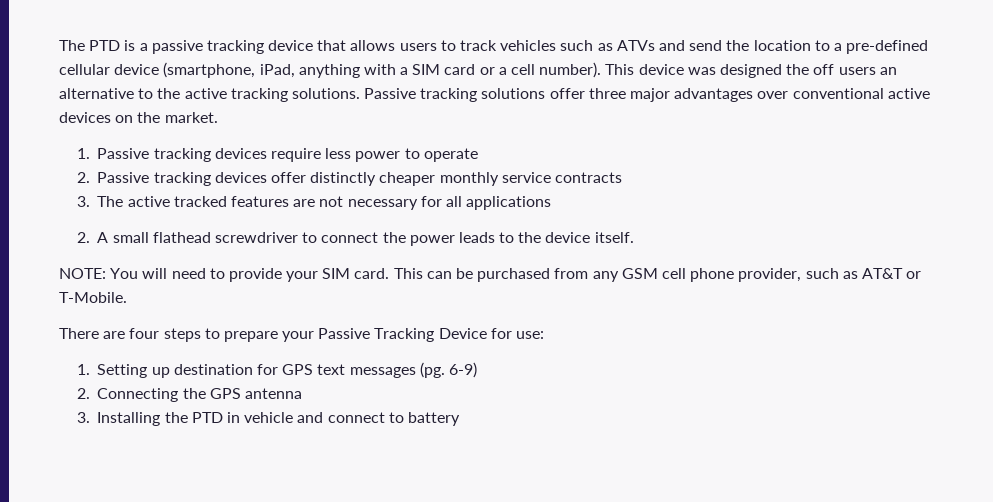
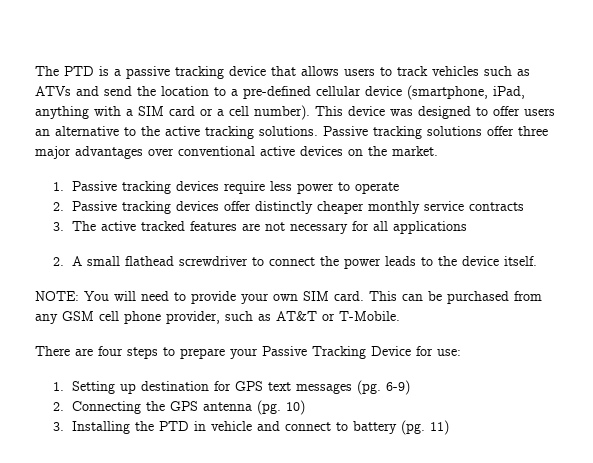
- This device was designed the off users an alternative to the active tracking solutions.
+ This device was designed to offer users an alternative to the active tracking solutions.
- NOTE: You will need to provide your SIM card.
+ NOTE: You will need to provide your own SIM card.
- 2. Connecting the GPS antenna
+ 2. Connecting the GPS antenna (pg. 10)
- 3. Installing the PTD in vehicle and connect to battery
+ 3. Installing the PTD in vehicle and connect to battery (pg. 11)

